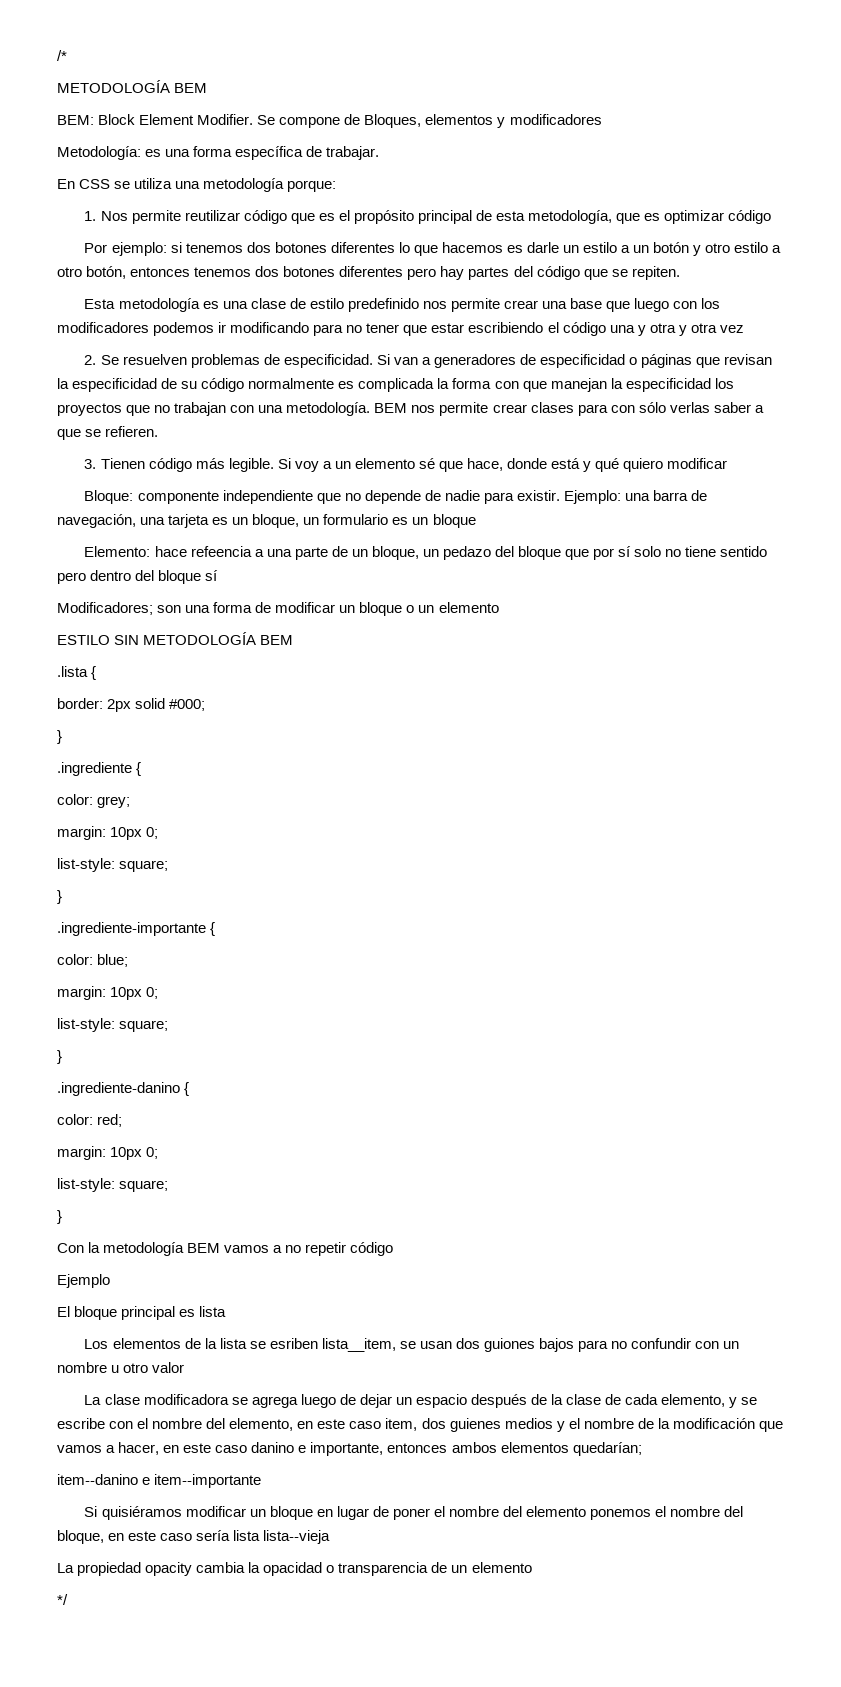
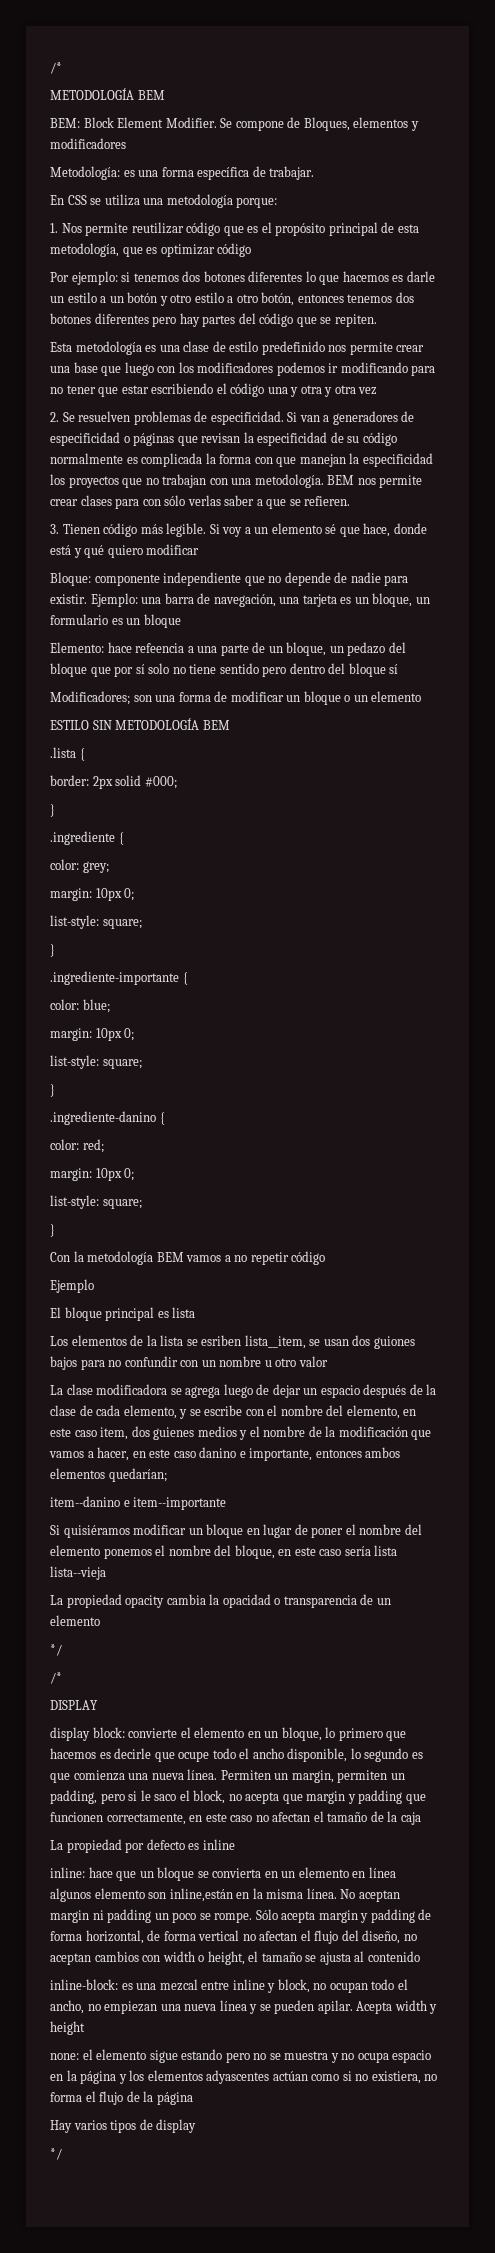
  La propiedad opacity cambia la opacidad o transparencia de un elemento
+ */
+ /*
+ DISPLAY
+ display block: convierte el elemento en un bloque, lo primero que hacemos es decirle que ocupe todo el ancho disponible, lo segundo es que comienza una nueva línea. Permiten un margin, permiten un padding, pero si le saco el block, no acepta que margin y padding que funcionen correctamente, en este caso no afectan el tamaño de la caja
+ La propiedad por defecto es inline
+ inline: hace que un bloque se convierta en un elemento en línea algunos elemento son inline,están en la misma línea. No aceptan margin ni padding un poco se rompe. Sólo acepta margin y padding de forma horizontal, de forma vertical no afectan el flujo del diseño, no aceptan cambios con width o height, el tamaño se ajusta al contenido
+ inline-block: es una mezcal entre inline y block, no ocupan todo el ancho, no empiezan una nueva línea y se pueden apilar. Acepta width y height
+ none: el elemento sigue estando pero no se muestra y no ocupa espacio en la página y los elementos adyascentes actúan como si no existiera, no forma el flujo de la página
+ Hay varios tipos de display

